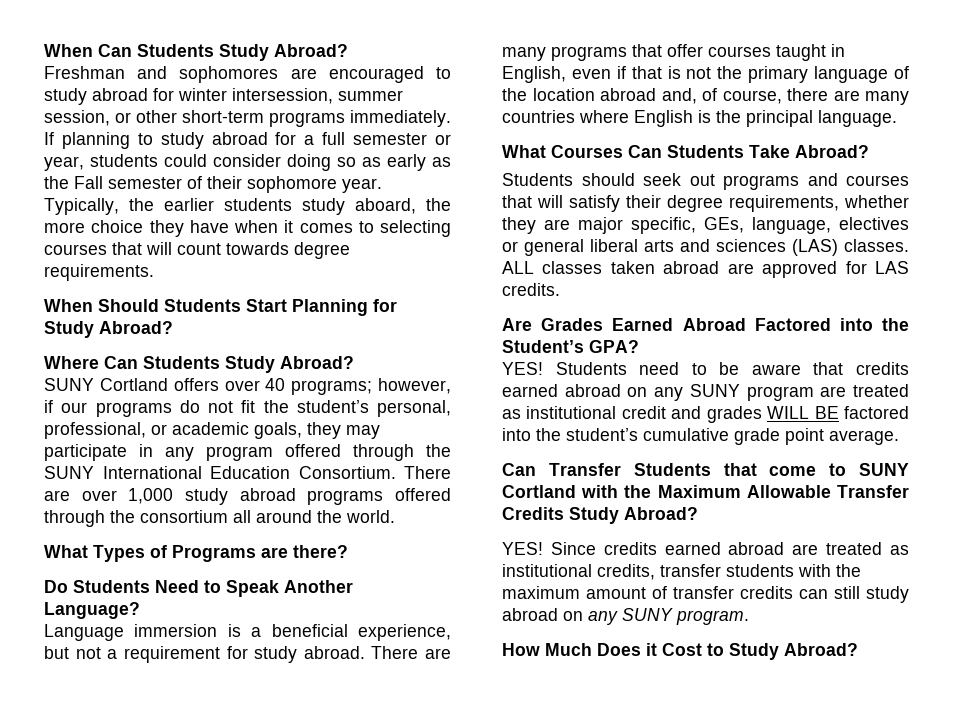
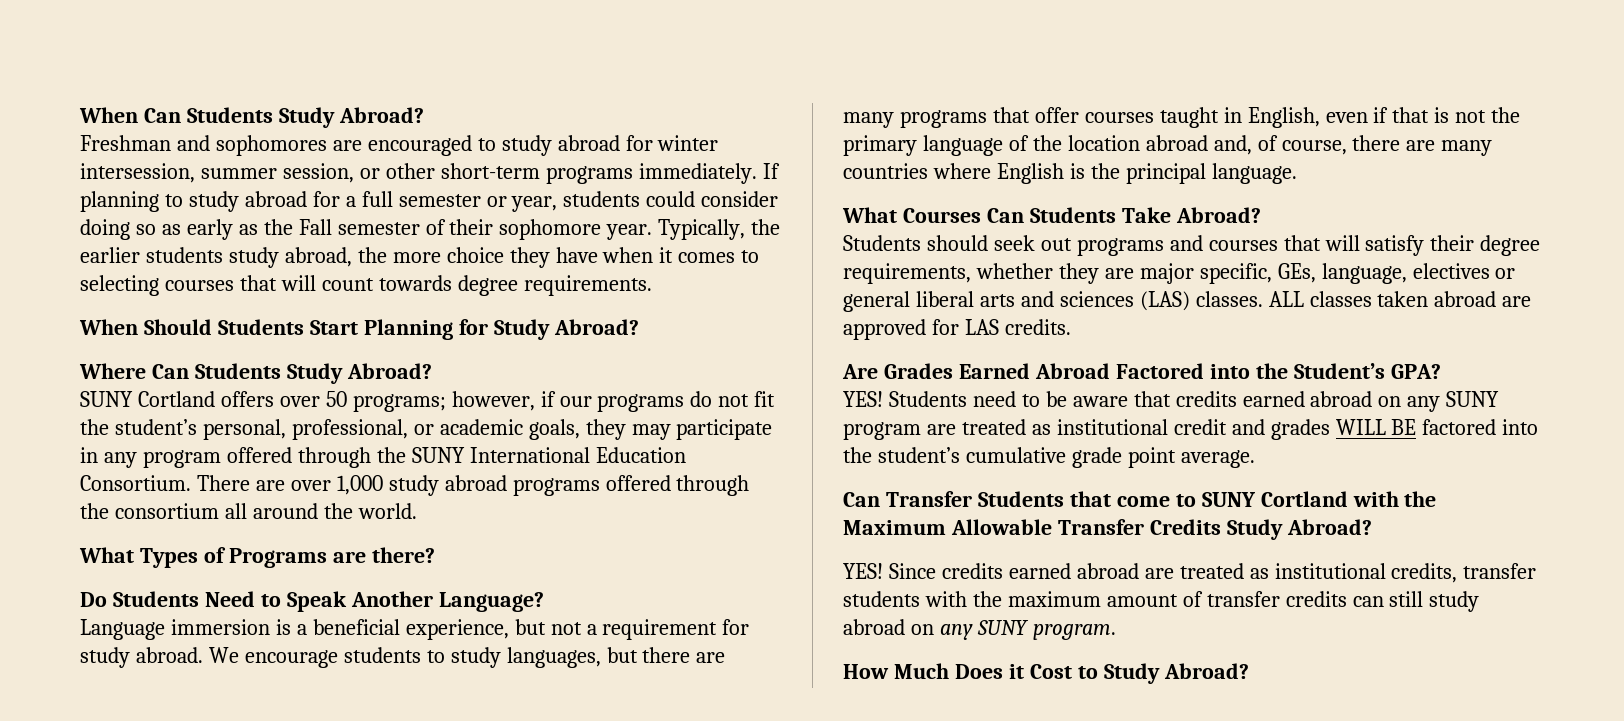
- Typically, the earlier students study aboard, the more choice they have when it comes to selecting courses that will count towards degree requirements.
+ Typically, the earlier students study abroad, the more choice they have when it comes to selecting courses that will count towards degree requirements.
- SUNY Cortland offers over 40 programs; however, if our programs do not fit the student’s personal, professional, or academic goals, they may participate in any program offered through the SUNY International Education Consortium.
+ SUNY Cortland offers over 50 programs; however, if our programs do not fit the student’s personal, professional, or academic goals, they may participate in any program offered through the SUNY International Education Consortium.
- There are many programs that offer courses taught in English, even if that is not the primary language of the location abroad and, of course, there are many countries where English is the principal language.
+ We encourage students to study languages, but there are many programs that offer courses taught in English, even if that is not the primary language of the location abroad and, of course, there are many countries where English is the principal language.

